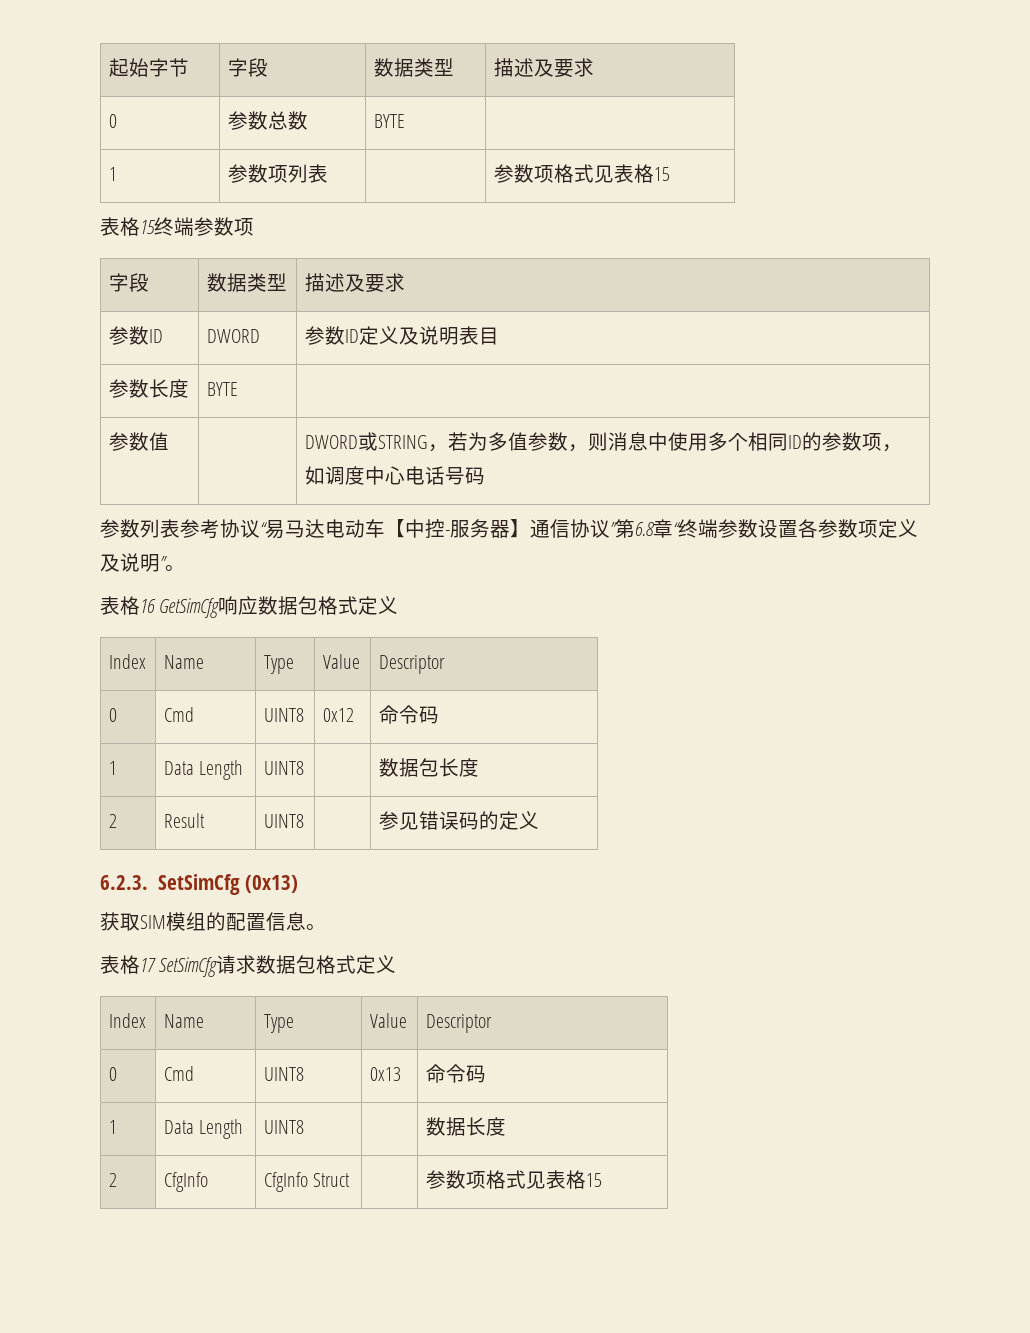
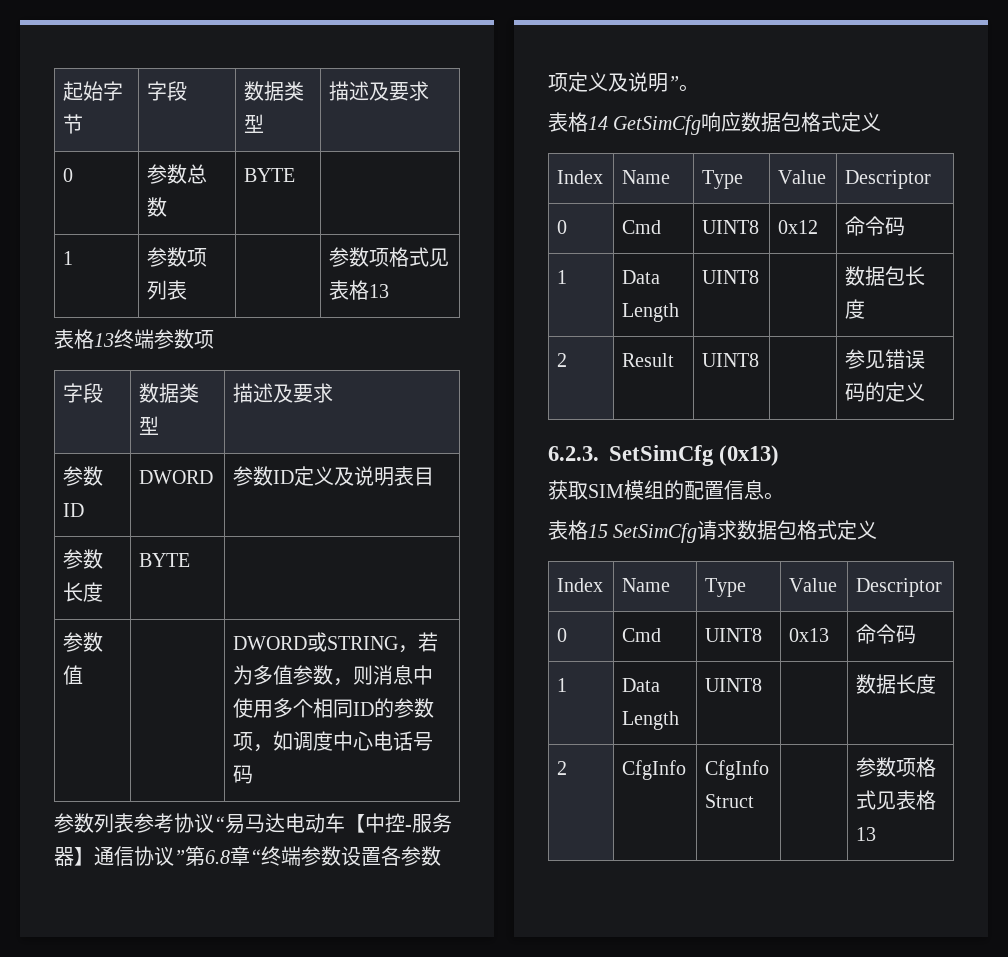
- 1 | 参数项列表 | | 参数项格式见表格15
- 表格15终端参数项
+ 1 | 参数项列表 | | 参数项格式见表格13
+ 表格13终端参数项
- 表格16 GetSimCfg响应数据包格式定义
+ 表格14 GetSimCfg响应数据包格式定义
- 表格17 SetSimCfg请求数据包格式定义
+ 表格15 SetSimCfg请求数据包格式定义
- 2 | CfgInfo | CfgInfo Struct | | 参数项格式见表格15
+ 2 | CfgInfo | CfgInfo Struct | | 参数项格式见表格13

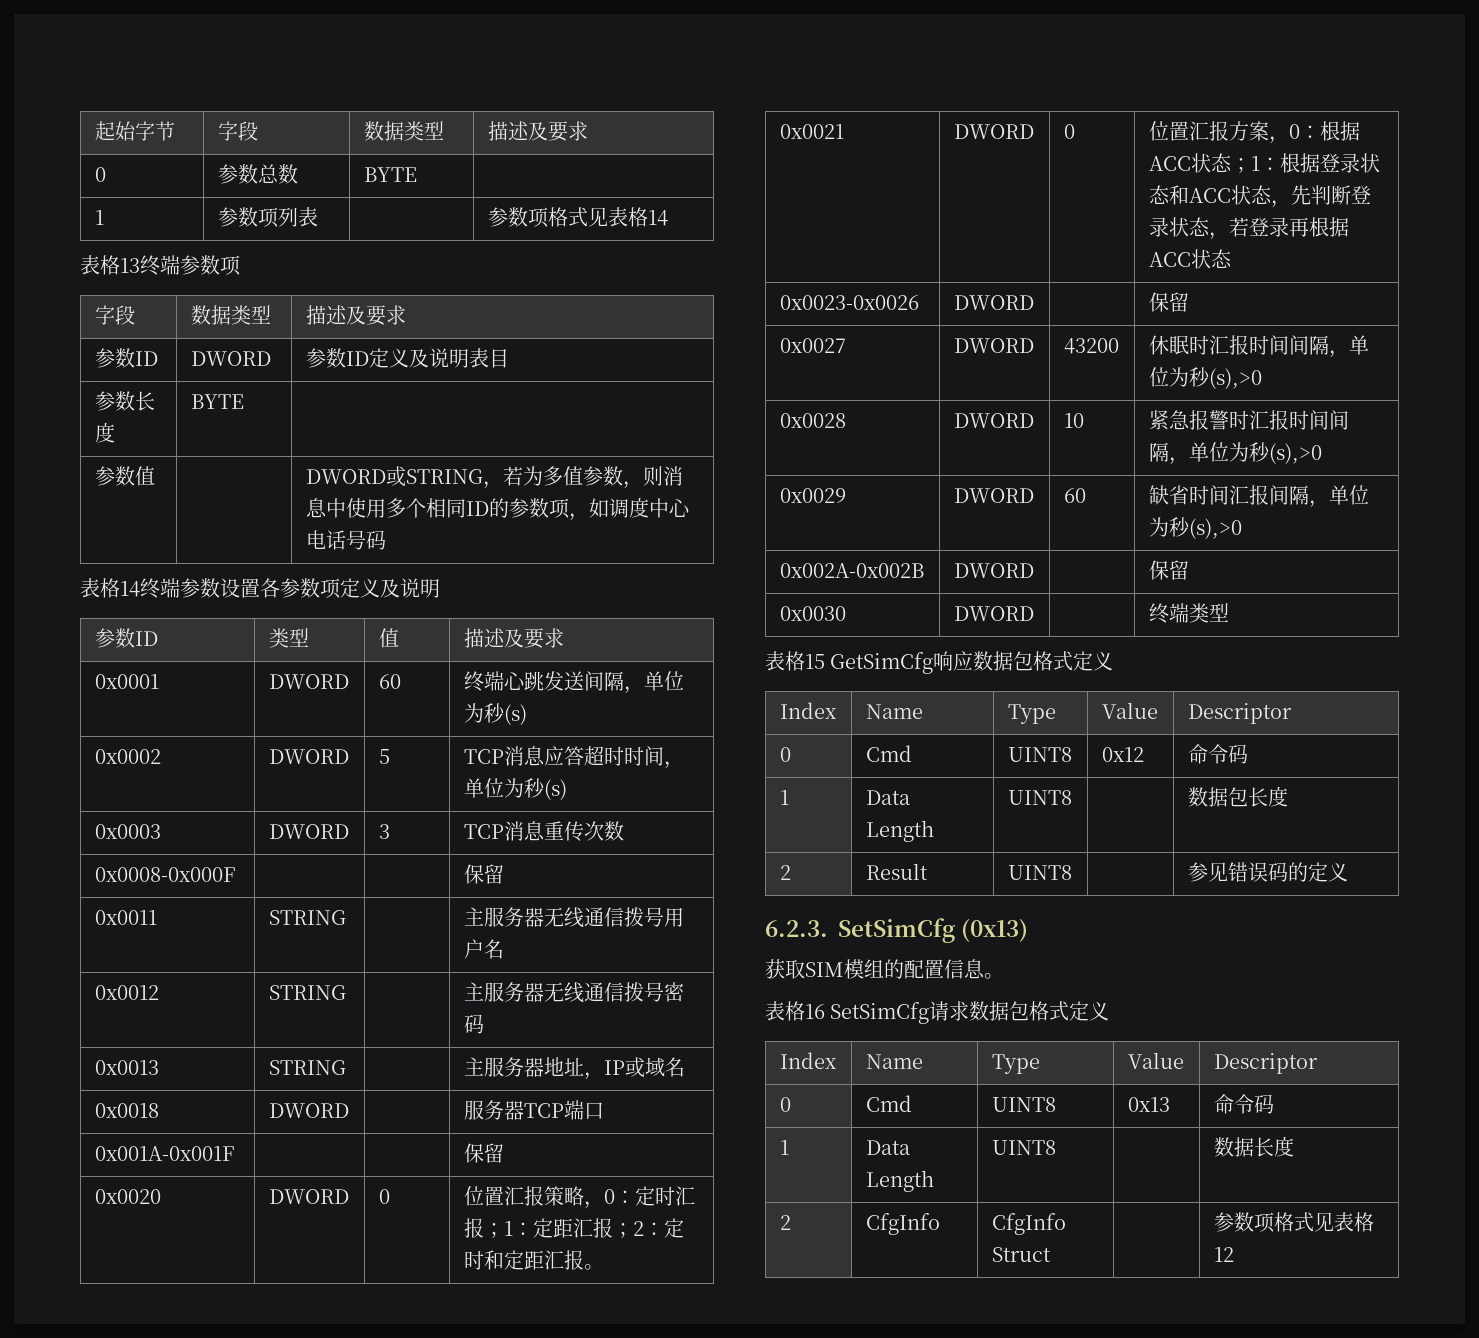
- 1 | 参数项列表 | | 参数项格式见表格13
+ 1 | 参数项列表 | | 参数项格式见表格14
- 参数列表参考协议“易马达电动车【中控-服务器】通信协议”第6.8章“终端参数设置各参数项定义及说明”。
- 表格14 GetSimCfg响应数据包格式定义
+ 表格14终端参数设置各参数项定义及说明
+ 参数ID | 类型 | 值 | 描述及要求
+ 0x0001 | DWORD | 60 | 终端心跳发送间隔，单位为秒(s)
+ 0x0002 | DWORD | 5 | TCP消息应答超时时间，单位为秒(s)
+ 0x0003 | DWORD | 3 | TCP消息重传次数
+ 0x0008-0x000F | | | 保留
+ 0x0011 | STRING | | 主服务器无线通信拨号用户名
+ 0x0012 | STRING | | 主服务器无线通信拨号密码
+ 0x0013 | STRING | | 主服务器地址，IP或域名
+ 0x0018 | DWORD | | 服务器TCP端口
+ 0x001A-0x001F | | | 保留
+ 0x0020 | DWORD | 0 | 位置汇报策略，0：定时汇报；1：定距汇报；2：定时和定距汇报。
+ 0x0021 | DWORD | 0 | 位置汇报方案，0：根据ACC状态；1：根据登录状态和ACC状态，先判断登录状态，若登录再根据ACC状态
+ 0x0023-0x0026 | DWORD | | 保留
+ 0x0027 | DWORD | 43200 | 休眠时汇报时间间隔，单位为秒(s),>0
+ 0x0028 | DWORD | 10 | 紧急报警时汇报时间间隔，单位为秒(s),>0
+ 0x0029 | DWORD | 60 | 缺省时间汇报间隔，单位为秒(s),>0
+ 0x002A-0x002B | DWORD | | 保留
+ 0x0030 | DWORD | | 终端类型
+ 表格15 GetSimCfg响应数据包格式定义
- 表格15 SetSimCfg请求数据包格式定义
+ 表格16 SetSimCfg请求数据包格式定义
- 2 | CfgInfo | CfgInfo Struct | | 参数项格式见表格13
+ 2 | CfgInfo | CfgInfo Struct | | 参数项格式见表格12

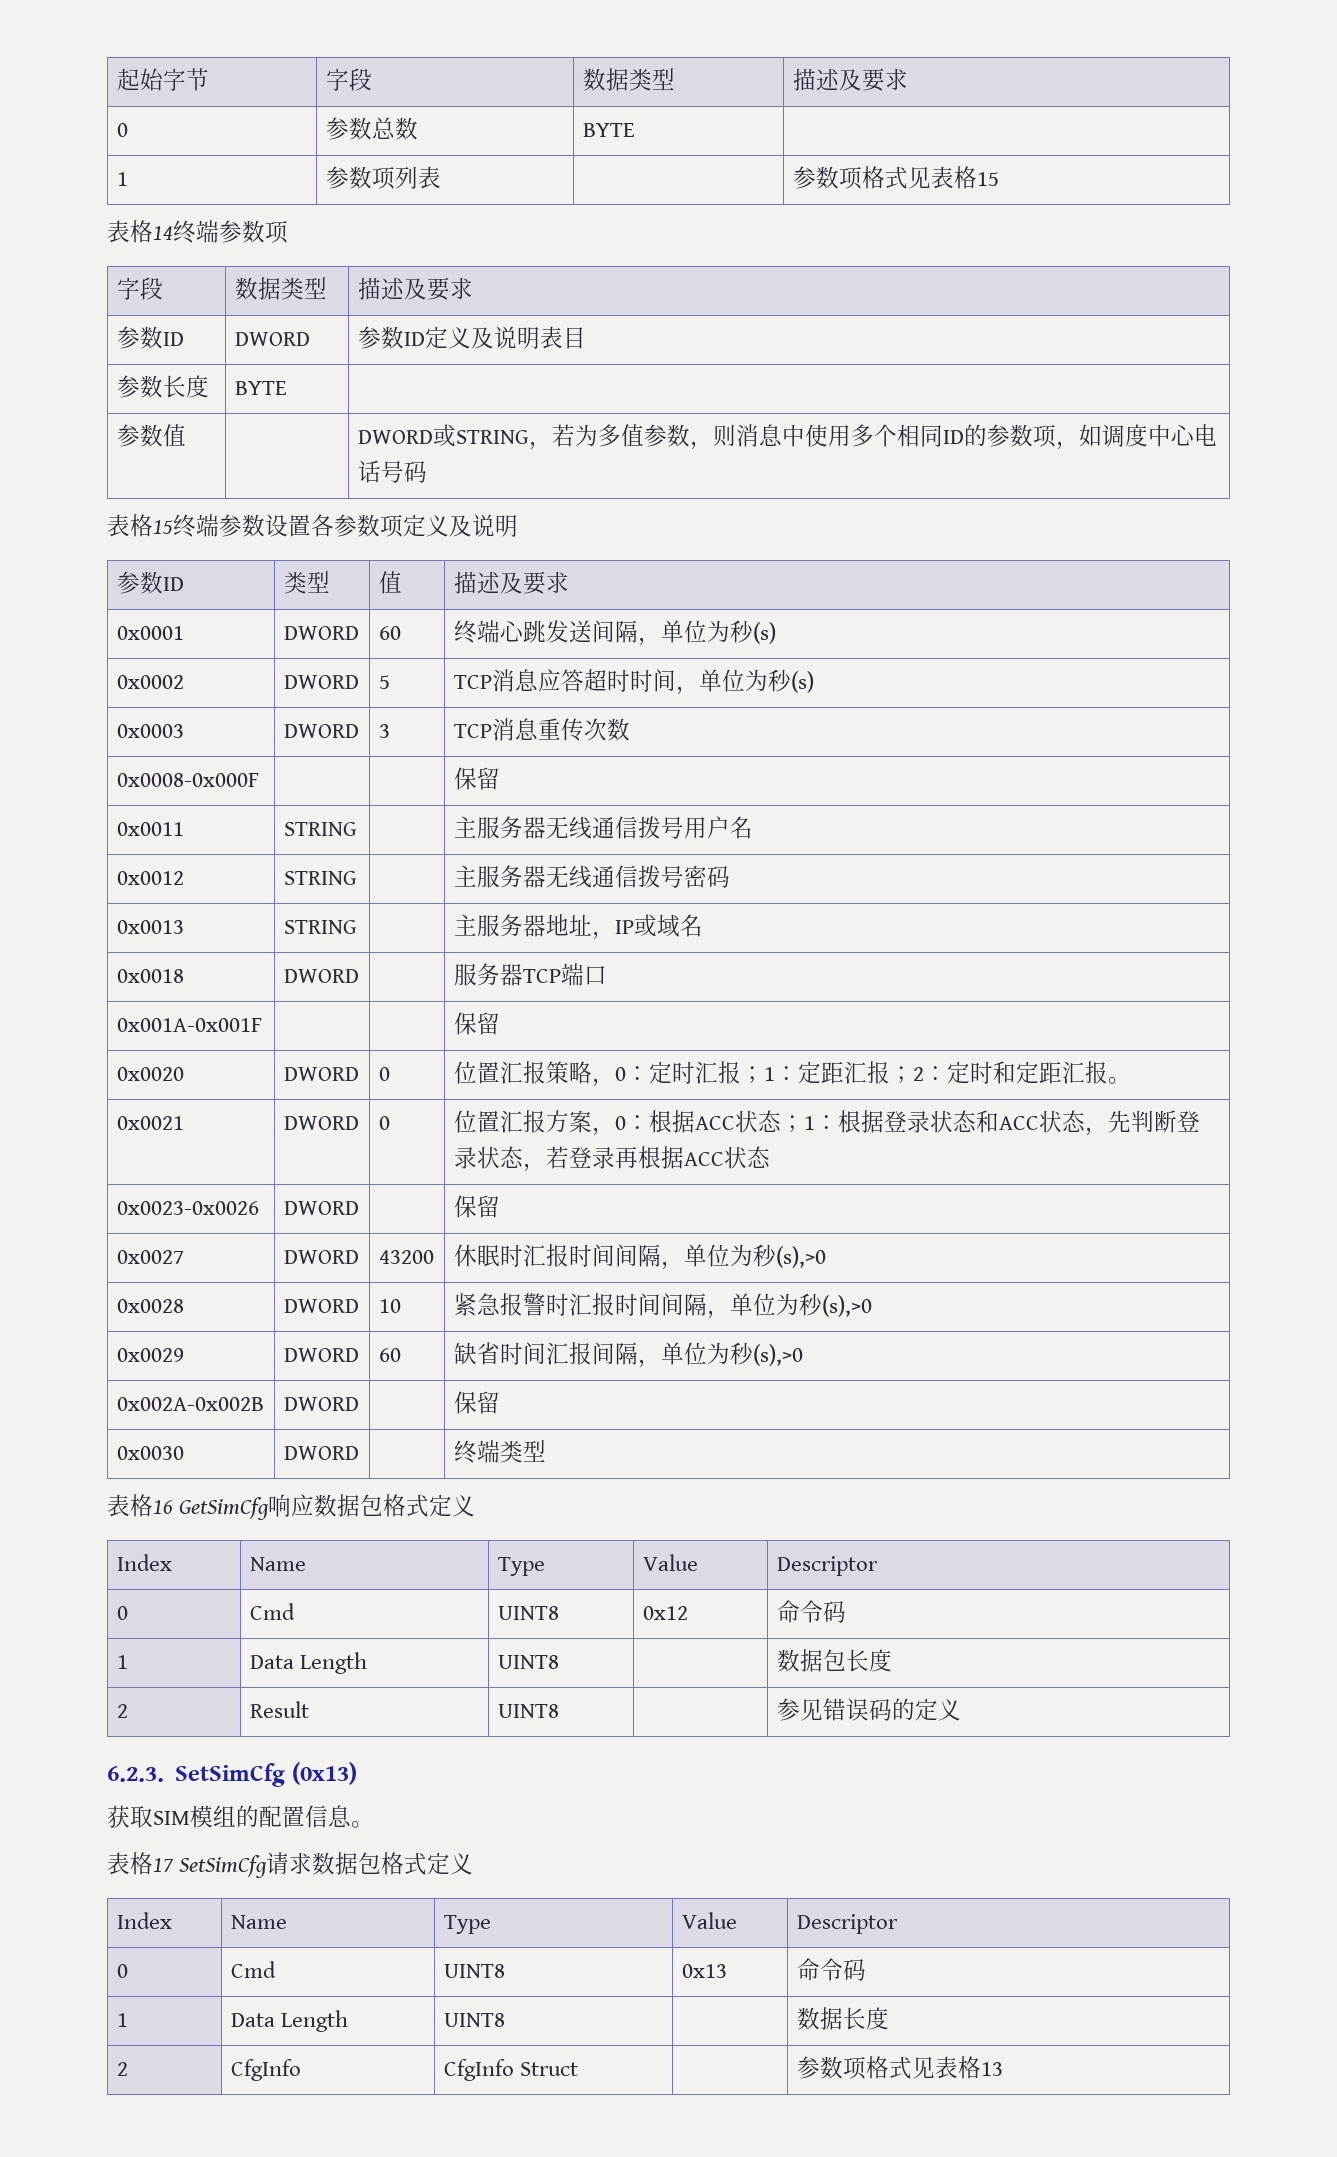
- 1 | 参数项列表 | | 参数项格式见表格14
- 表格13终端参数项
+ 1 | 参数项列表 | | 参数项格式见表格15
+ 表格14终端参数项
- 表格14终端参数设置各参数项定义及说明
+ 表格15终端参数设置各参数项定义及说明
- 表格15 GetSimCfg响应数据包格式定义
+ 表格16 GetSimCfg响应数据包格式定义
- 表格16 SetSimCfg请求数据包格式定义
+ 表格17 SetSimCfg请求数据包格式定义
- 2 | CfgInfo | CfgInfo Struct | | 参数项格式见表格12
+ 2 | CfgInfo | CfgInfo Struct | | 参数项格式见表格13

